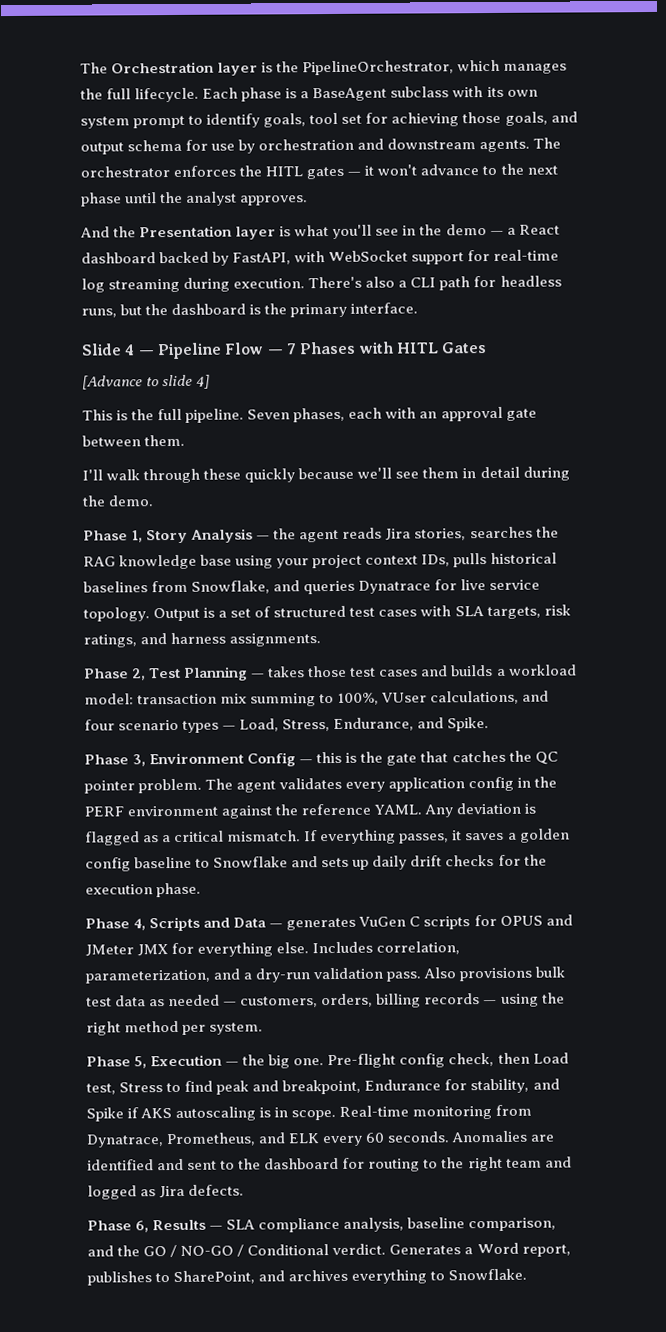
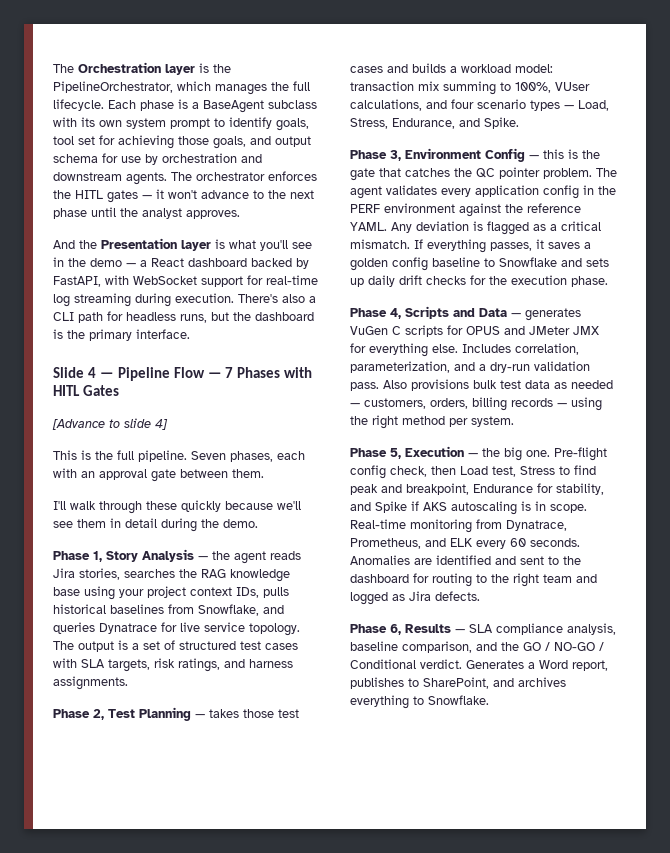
- Output is a set of structured test cases with SLA targets, risk ratings, and harness assignments.
+ The output is a set of structured test cases with SLA targets, risk ratings, and harness assignments.

